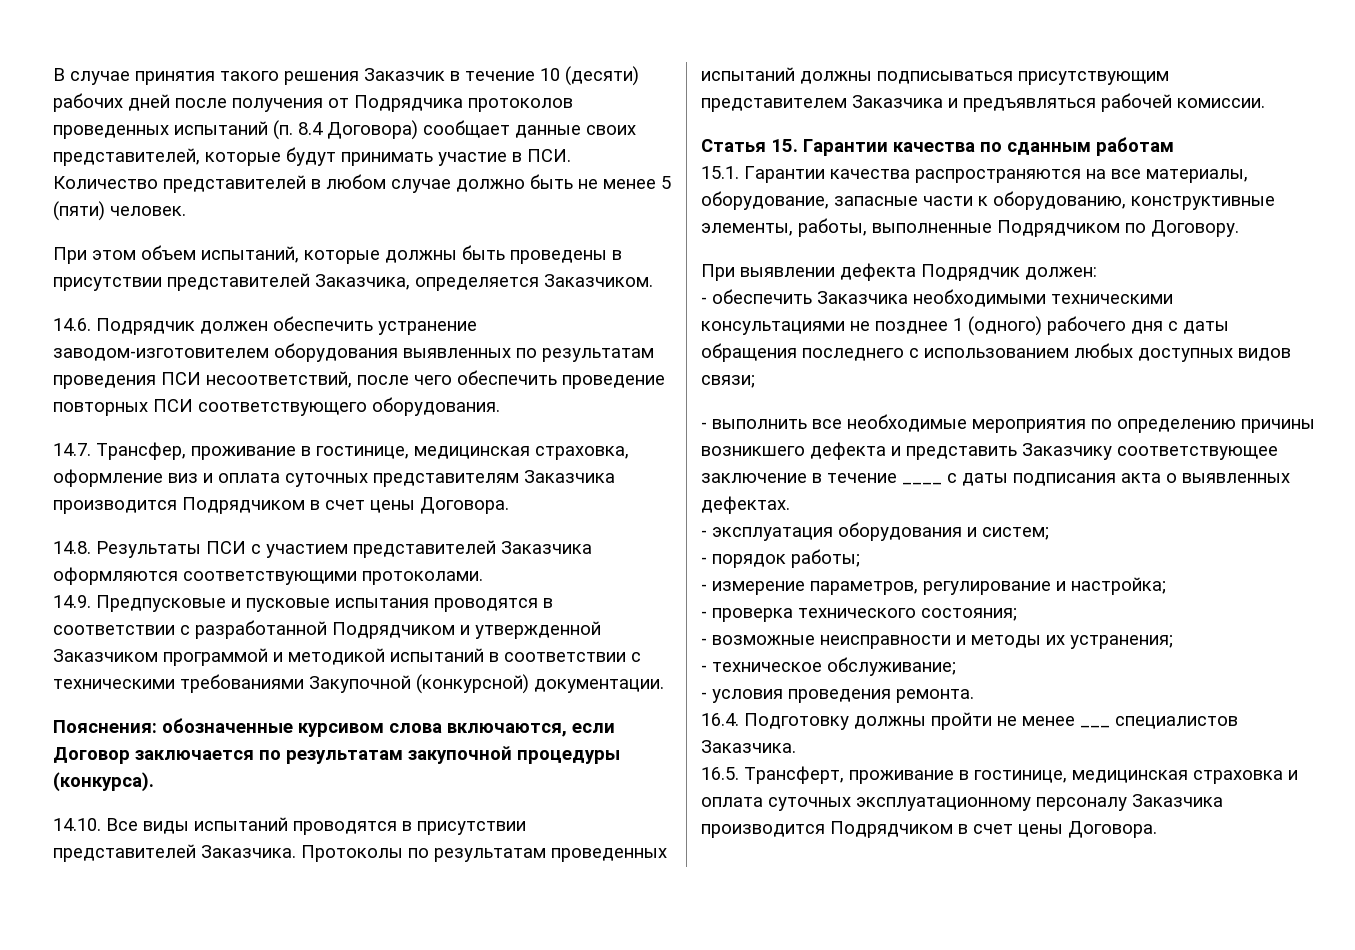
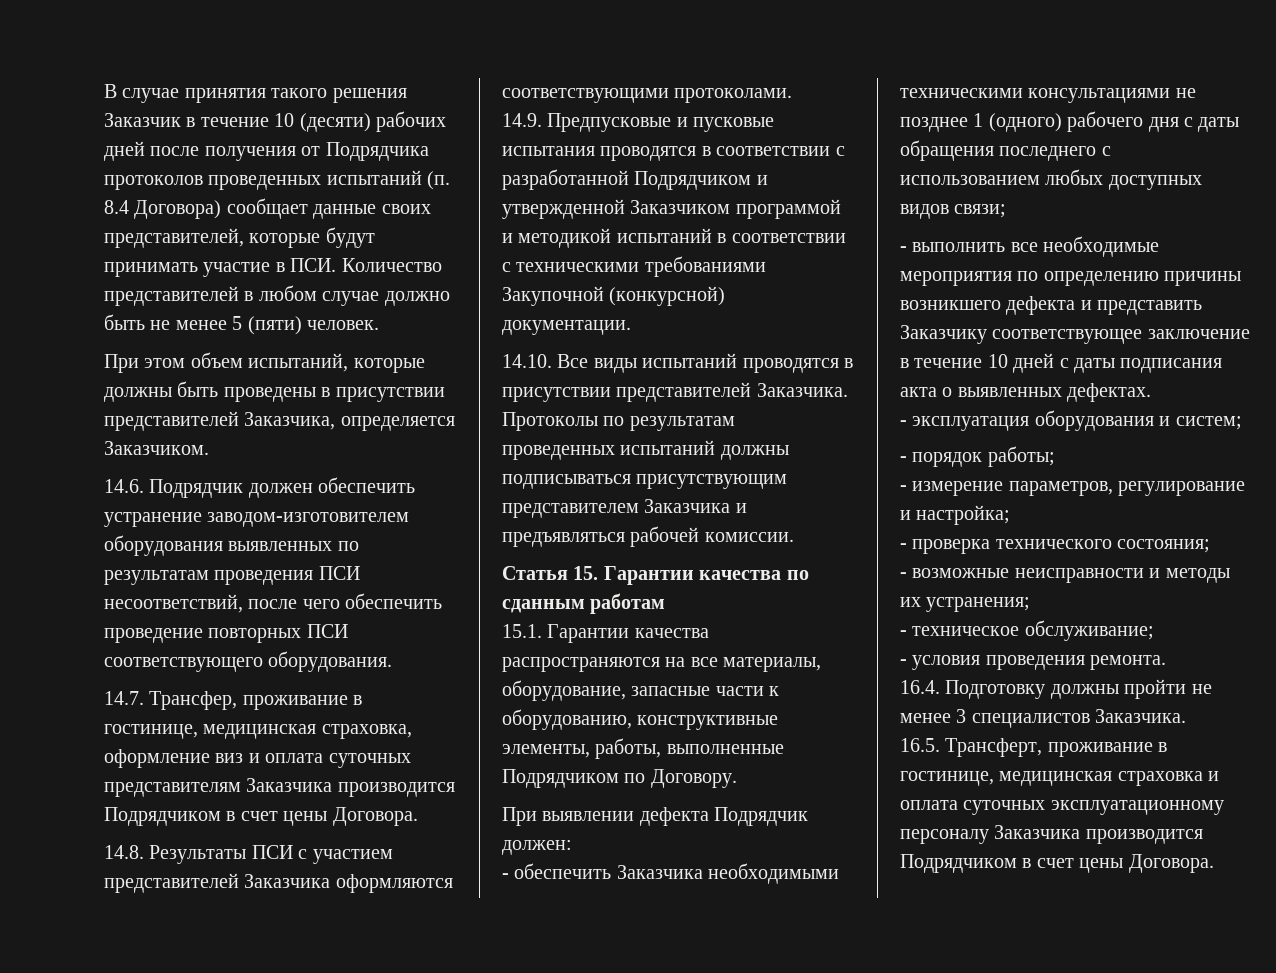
- Пояснения: обозначенные курсивом слова включаются, если Договор заключается по результатам закупочной процедуры (конкурса).
- - выполнить все необходимые мероприятия по определению причины возникшего дефекта и представить Заказчику соответствующее заключение в течение ____ с даты подписания акта о выявленных дефектах.
+ - выполнить все необходимые мероприятия по определению причины возникшего дефекта и представить Заказчику соответствующее заключение в течение 10 дней с даты подписания акта о выявленных дефектах.
- 16.4. Подготовку должны пройти не менее ___ специалистов Заказчика.
+ 16.4. Подготовку должны пройти не менее 3 специалистов Заказчика.

